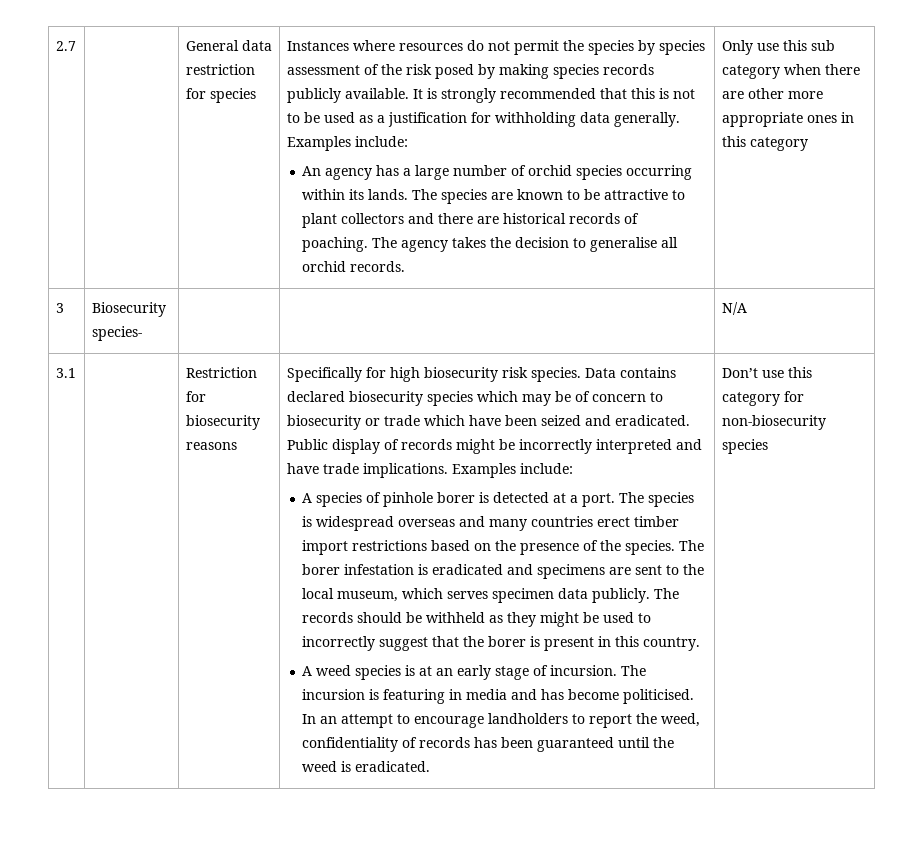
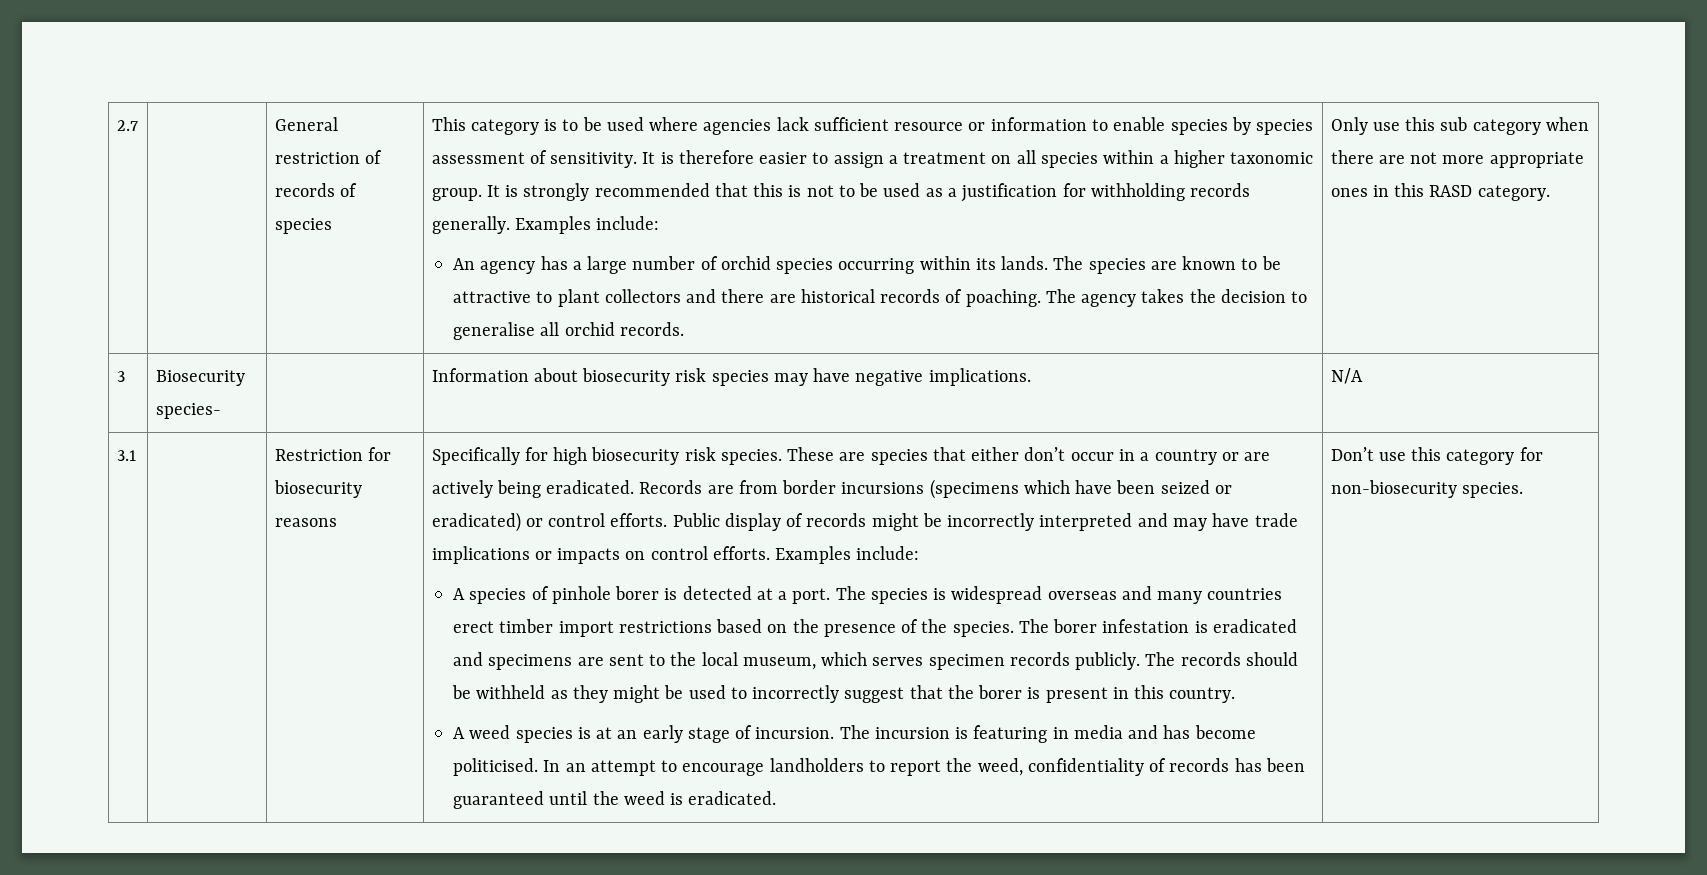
- General data restriction for species | Instances where resources do not permit the species by species assessment of the risk posed by making species records publicly available.
+ General restriction of records of species | This category is to be used where agencies lack sufficient resource or information to enable species by species assessment of sensitivity. It is therefore easier to assign a treatment on all species within a higher taxonomic group.
- It is strongly recommended that this is not to be used as a justification for withholding data generally.
+ It is strongly recommended that this is not to be used as a justification for withholding records generally.
- Only use this sub category when there are other more appropriate ones in this category
+ Only use this sub category when there are not more appropriate ones in this RASD category.
- 3 | Biosecurity species- | | | N/A
+ 3 | Biosecurity species- | | Information about biosecurity risk species may have negative implications. | N/A
- Data contains declared biosecurity species which may be of concern to biosecurity or trade which have been seized and eradicated.
+ These are species that either don’t occur in a country or are actively being eradicated. Records are from border incursions (specimens which have been seized or eradicated) or control efforts.
- Public display of records might be incorrectly interpreted and have trade implications.
+ Public display of records might be incorrectly interpreted and may have trade implications or impacts on control efforts.
- The borer infestation is eradicated and specimens are sent to the local museum, which serves specimen data publicly.
+ The borer infestation is eradicated and specimens are sent to the local museum, which serves specimen records publicly.
- Don’t use this category for non-biosecurity species
+ Don’t use this category for non-biosecurity species.

